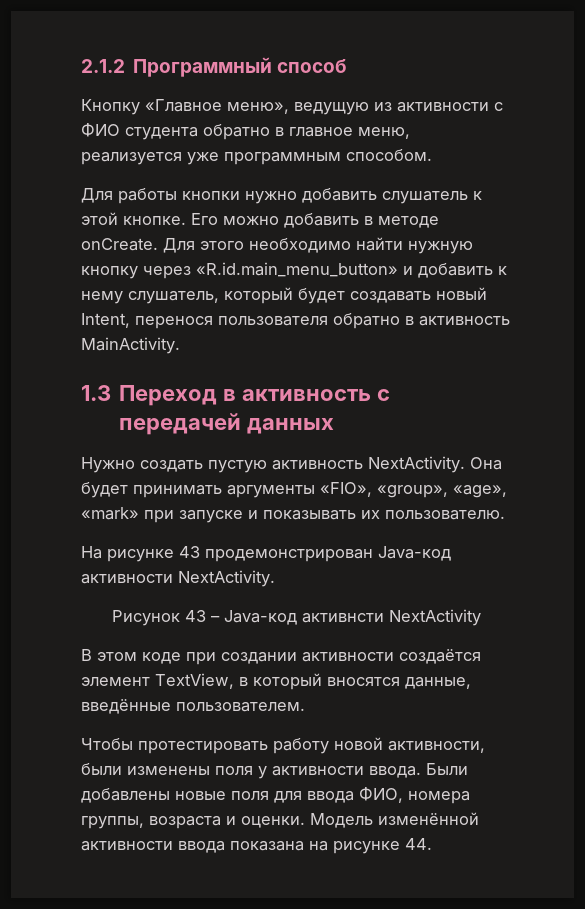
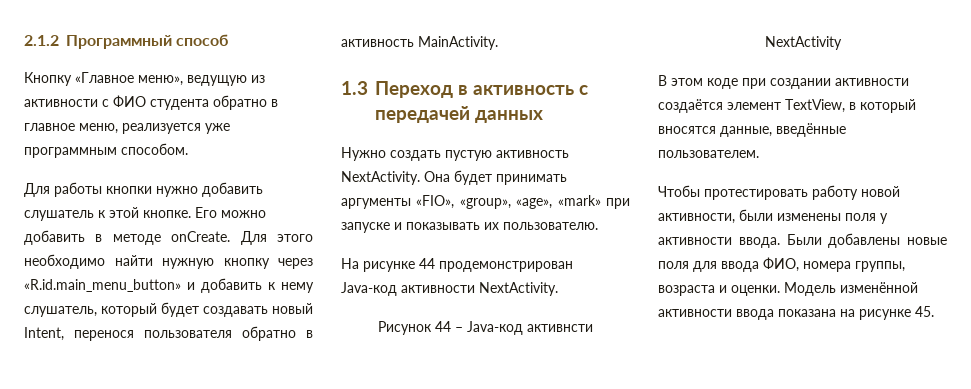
- На рисунке 43 продемонстрирован Java-код активности NextActivity.
+ На рисунке 44 продемонстрирован Java-код активности NextActivity.
- Рисунок 43 – Java-код активнсти NextActivity
+ Рисунок 44 – Java-код активнсти NextActivity
- Модель изменённой активности ввода показана на рисунке 44.
+ Модель изменённой активности ввода показана на рисунке 45.

